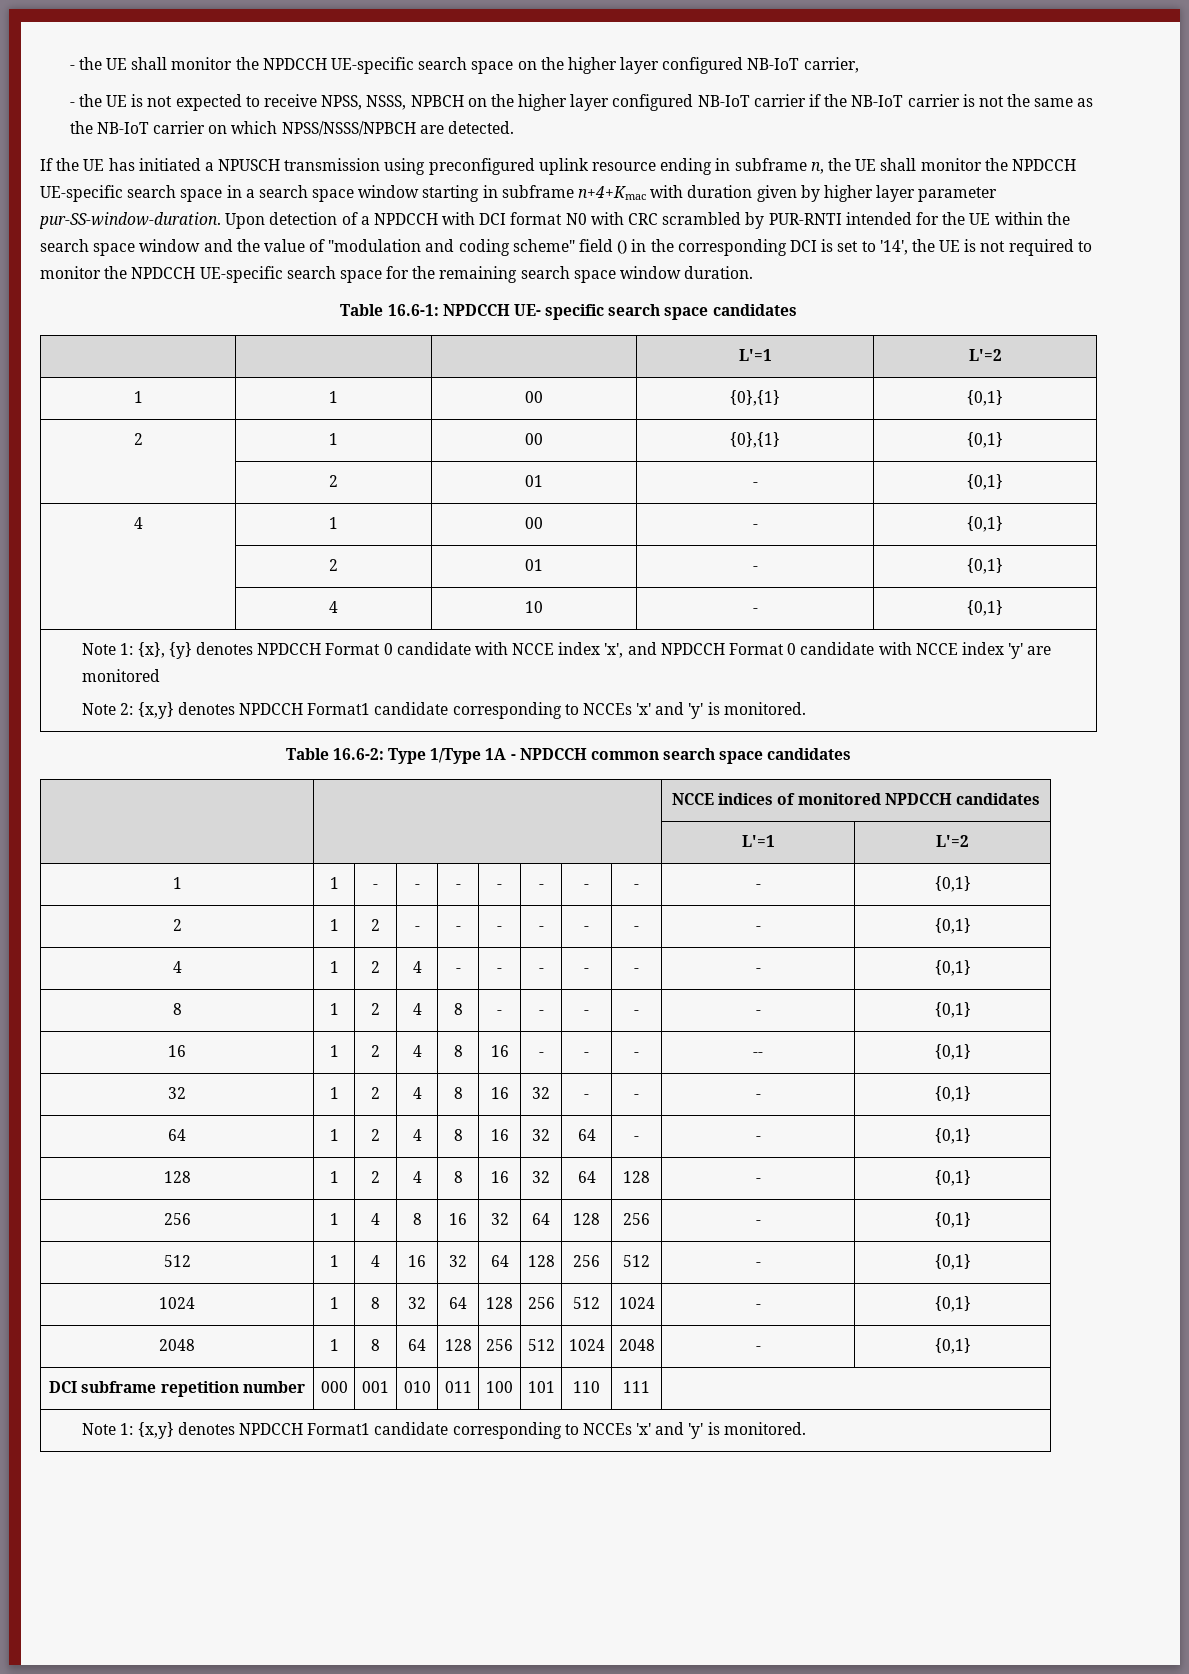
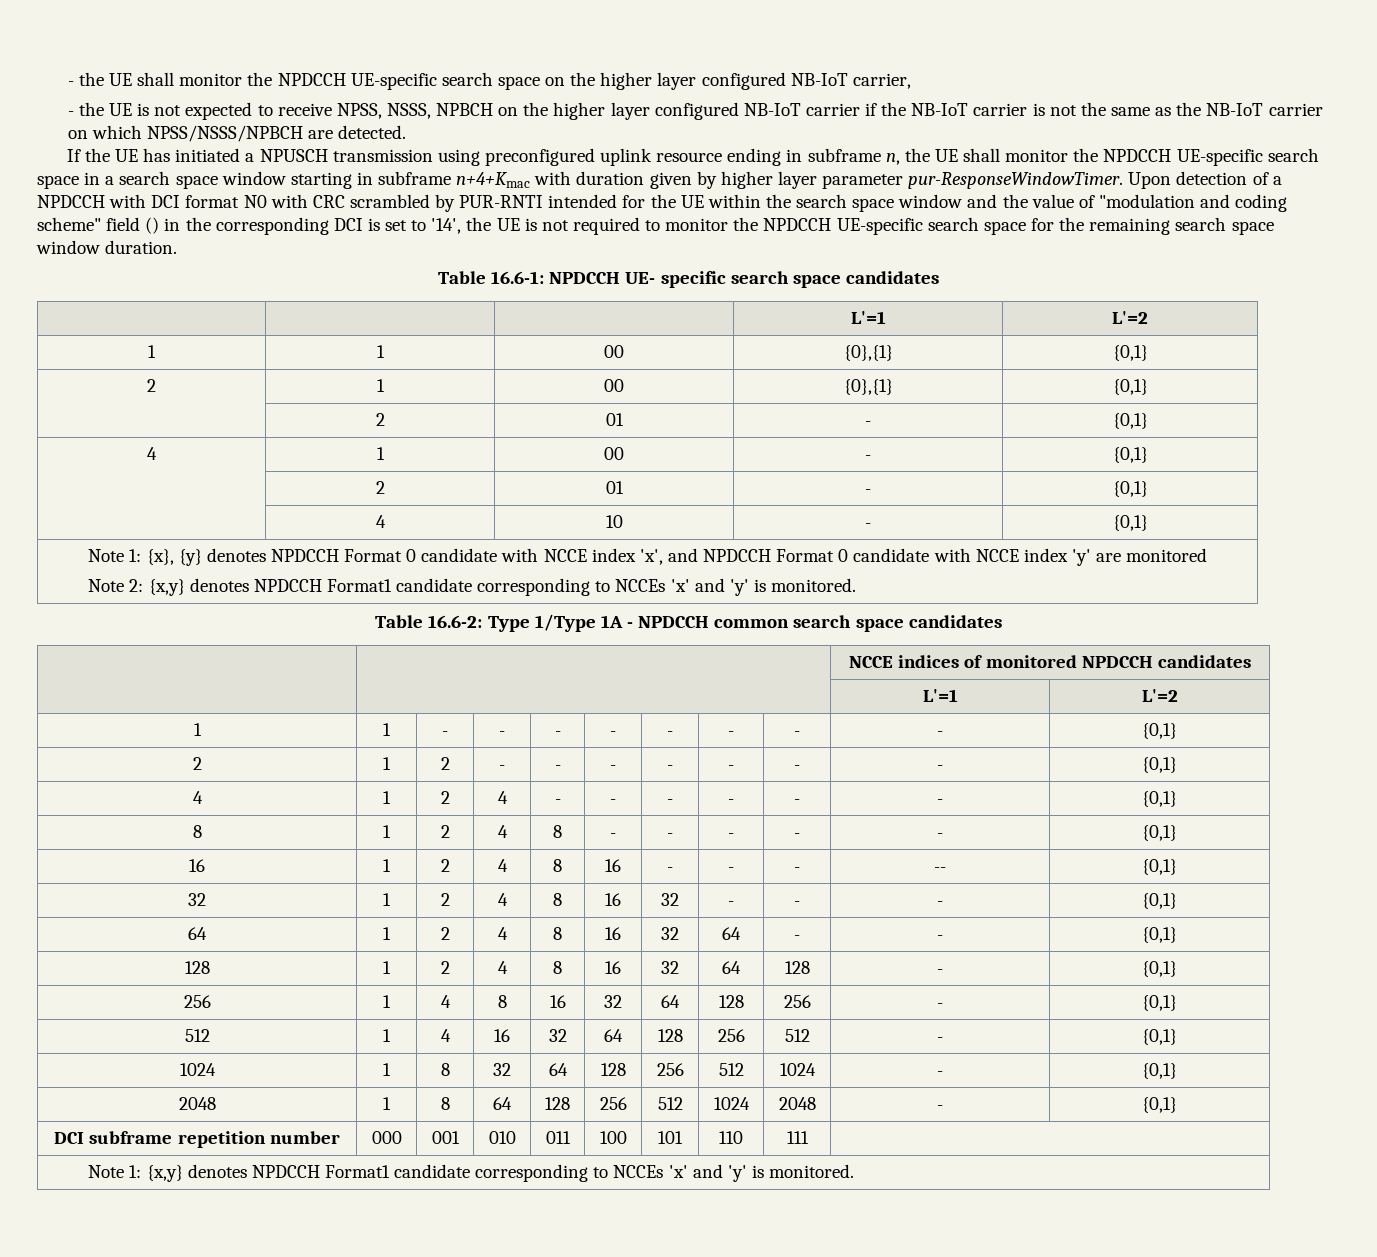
- If the UE has initiated a NPUSCH transmission using preconfigured uplink resource ending in subframe n, the UE shall monitor the NPDCCH UE-specific search space in a search space window starting in subframe n+4+Kmac with duration given by higher layer parameter pur-SS-window-duration.
+ If the UE has initiated a NPUSCH transmission using preconfigured uplink resource ending in subframe n, the UE shall monitor the NPDCCH UE-specific search space in a search space window starting in subframe n+4+Kmac with duration given by higher layer parameter pur-ResponseWindowTimer.

